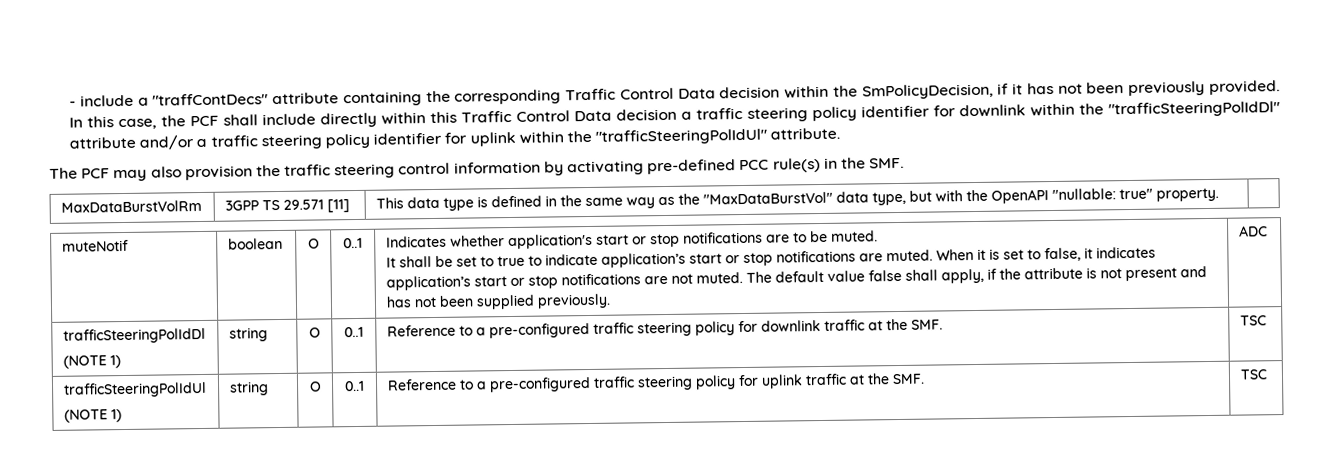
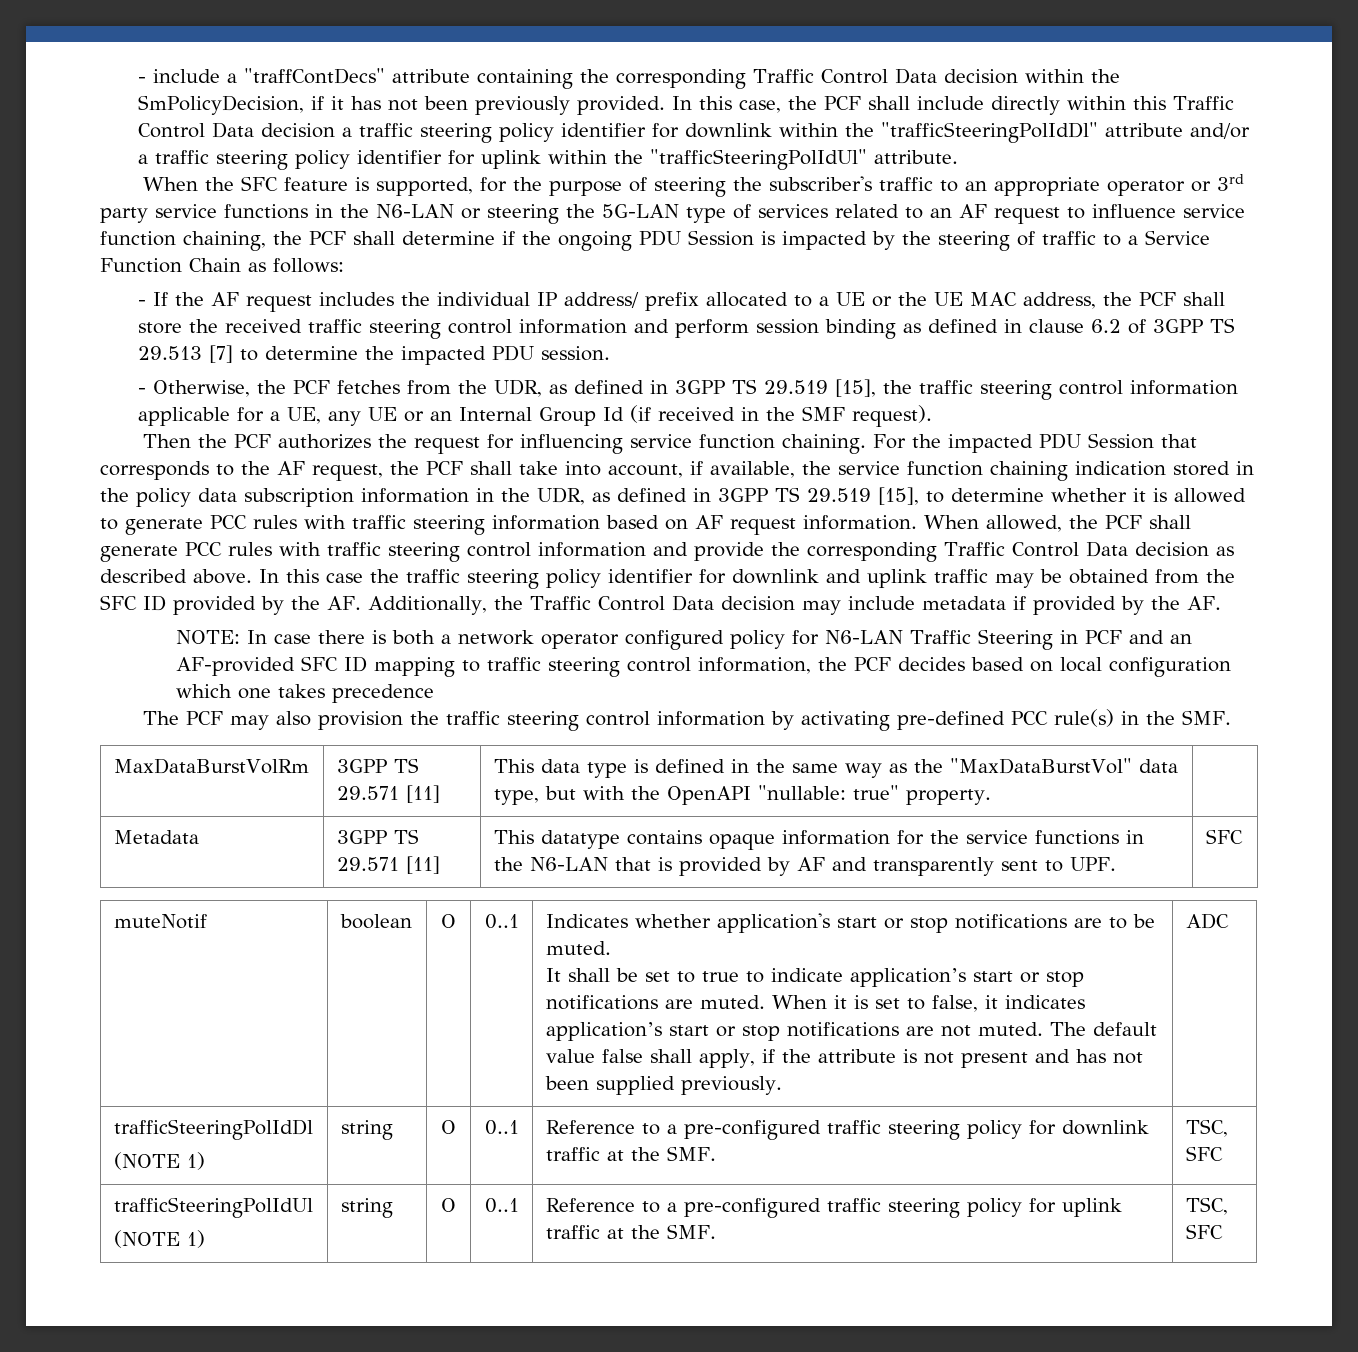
+ When the SFC feature is supported, for the purpose of steering the subscriber's traffic to an appropriate operator or 3rd party service functions in the N6-LAN or steering the 5G-LAN type of services related to an AF request to influence service function chaining, the PCF shall determine if the ongoing PDU Session is impacted by the steering of traffic to a Service Function Chain as follows:
+ - If the AF request includes the individual IP address/ prefix allocated to a UE or the UE MAC address, the PCF shall store the received traffic steering control information and perform session binding as defined in clause 6.2 of 3GPP TS 29.513 [7] to determine the impacted PDU session.
+ - Otherwise, the PCF fetches from the UDR, as defined in 3GPP TS 29.519 [15], the traffic steering control information applicable for a UE, any UE or an Internal Group Id (if received in the SMF request).
+ Then the PCF authorizes the request for influencing service function chaining. For the impacted PDU Session that corresponds to the AF request, the PCF shall take into account, if available, the service function chaining indication stored in the policy data subscription information in the UDR, as defined in 3GPP TS 29.519 [15], to determine whether it is allowed to generate PCC rules with traffic steering information based on AF request information. When allowed, the PCF shall generate PCC rules with traffic steering control information and provide the corresponding Traffic Control Data decision as described above. In this case the traffic steering policy identifier for downlink and uplink traffic may be obtained from the SFC ID provided by the AF. Additionally, the Traffic Control Data decision may include metadata if provided by the AF.
+ NOTE: In case there is both a network operator configured policy for N6-LAN Traffic Steering in PCF and an AF-provided SFC ID mapping to traffic steering control information, the PCF decides based on local configuration which one takes precedence
+ Metadata | 3GPP TS 29.571 [11] | This datatype contains opaque information for the service functions in the N6-LAN that is provided by AF and transparently sent to UPF. | SFC
  trafficSteeringPolIdDl
- (NOTE 1) | string | O | 0..1 | Reference to a pre-configured traffic steering policy for downlink traffic at the SMF. | TSC
+ (NOTE 1) | string | O | 0..1 | Reference to a pre-configured traffic steering policy for downlink traffic at the SMF. | TSC, SFC
  trafficSteeringPolIdUl
- (NOTE 1) | string | O | 0..1 | Reference to a pre-configured traffic steering policy for uplink traffic at the SMF. | TSC
+ (NOTE 1) | string | O | 0..1 | Reference to a pre-configured traffic steering policy for uplink traffic at the SMF. | TSC, SFC

